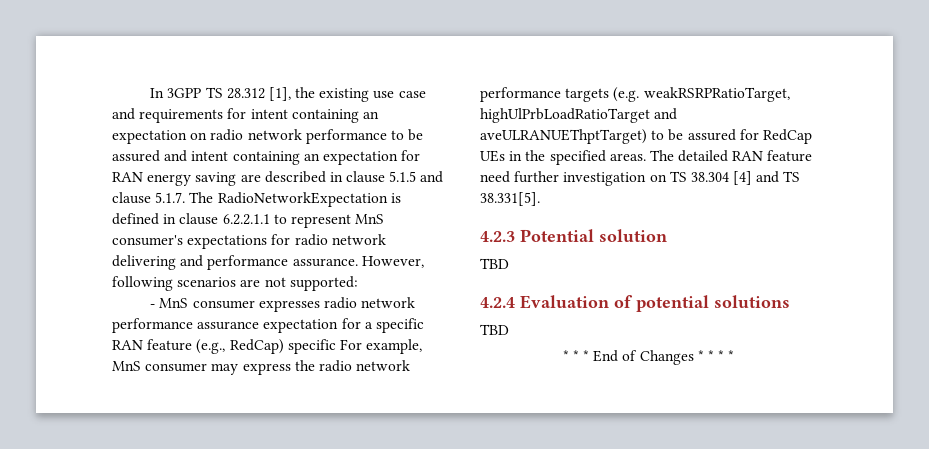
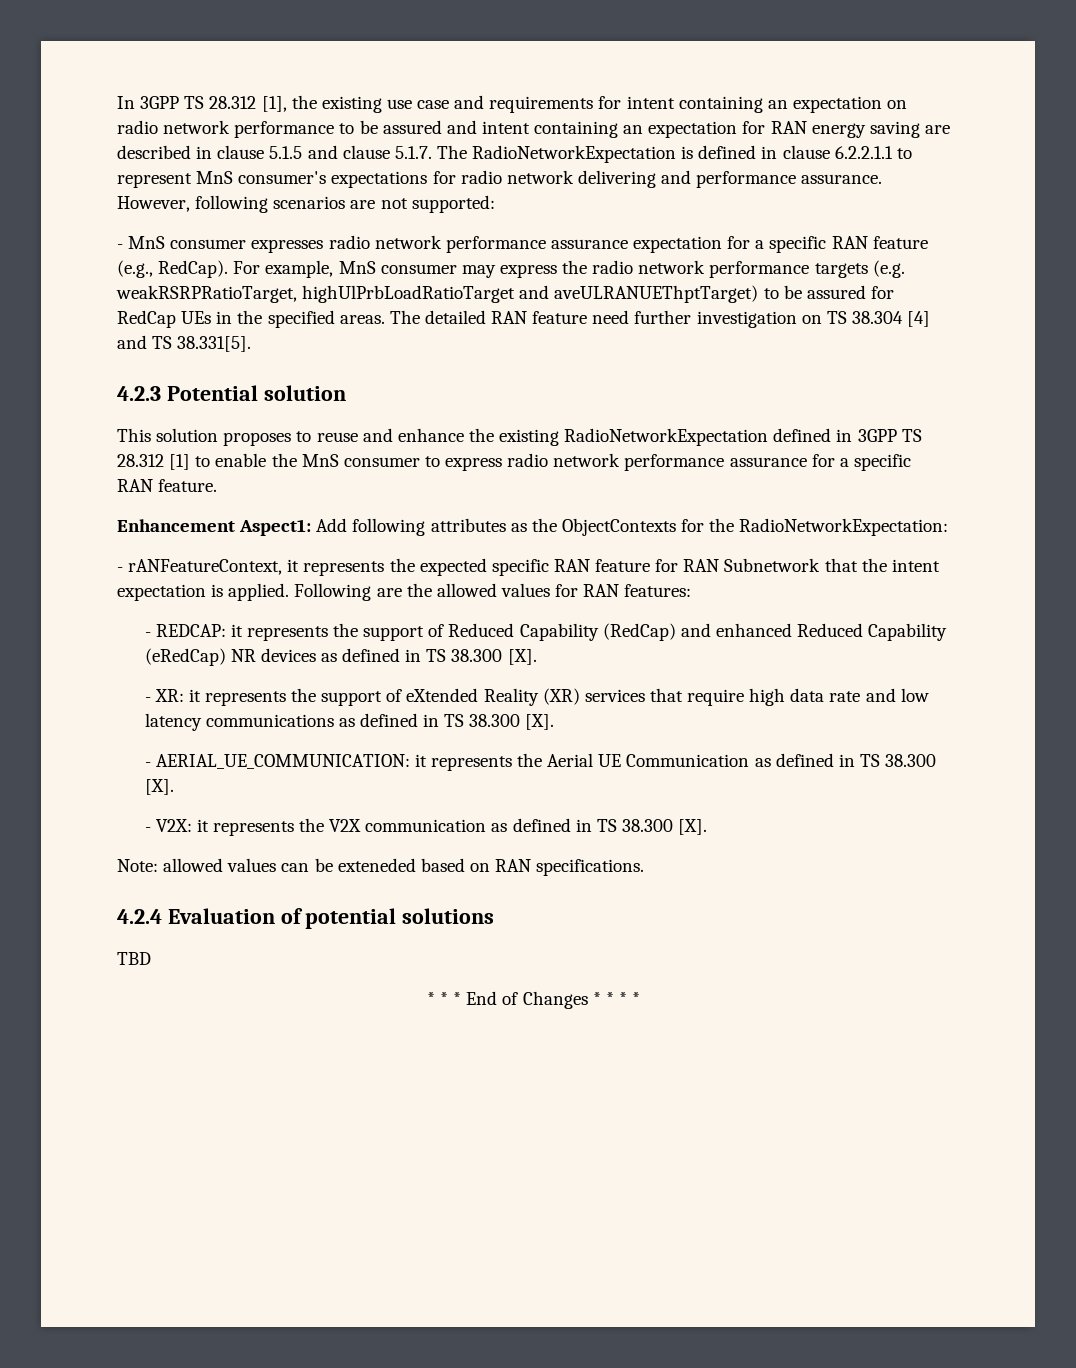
- - MnS consumer expresses radio network performance assurance expectation for a specific RAN feature (e.g., RedCap) specific For example, MnS consumer may express the radio network performance targets (e.g. weakRSRPRatioTarget, highUlPrbLoadRatioTarget and aveULRANUEThptTarget) to be assured for RedCap UEs in the specified areas.
+ - MnS consumer expresses radio network performance assurance expectation for a specific RAN feature (e.g., RedCap). For example, MnS consumer may express the radio network performance targets (e.g. weakRSRPRatioTarget, highUlPrbLoadRatioTarget and aveULRANUEThptTarget) to be assured for RedCap UEs in the specified areas.
  4.2.3 Potential solution
- TBD
+ This solution proposes to reuse and enhance the existing RadioNetworkExpectation defined in 3GPP TS 28.312 [1] to enable the MnS consumer to express radio network performance assurance for a specific RAN feature.
+ Enhancement Aspect1: Add following attributes as the ObjectContexts for the RadioNetworkExpectation:
+ - rANFeatureContext, it represents the expected specific RAN feature for RAN Subnetwork that the intent expectation is applied. Following are the allowed values for RAN features:
+ - REDCAP: it represents the support of Reduced Capability (RedCap) and enhanced Reduced Capability (eRedCap) NR devices as defined in TS 38.300 [X].
+ - XR: it represents the support of eXtended Reality (XR) services that require high data rate and low latency communications as defined in TS 38.300 [X].
+ - AERIAL_UE_COMMUNICATION: it represents the Aerial UE Communication as defined in TS 38.300 [X].
+ - V2X: it represents the V2X communication as defined in TS 38.300 [X].
+ Note: allowed values can be exteneded based on RAN specifications.

